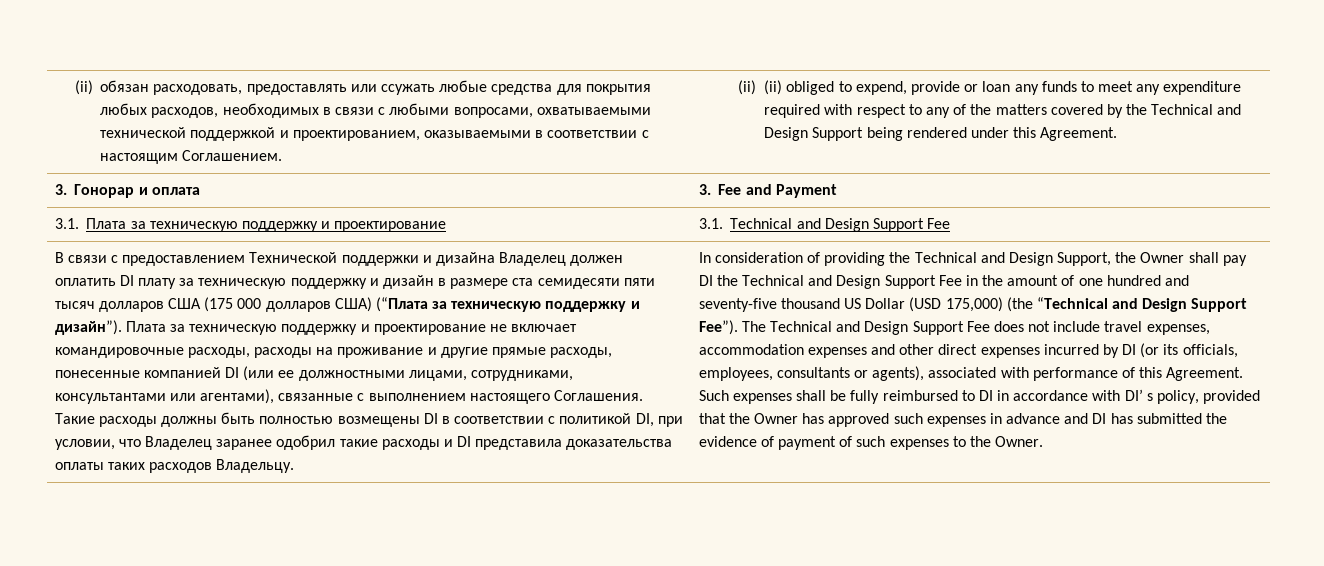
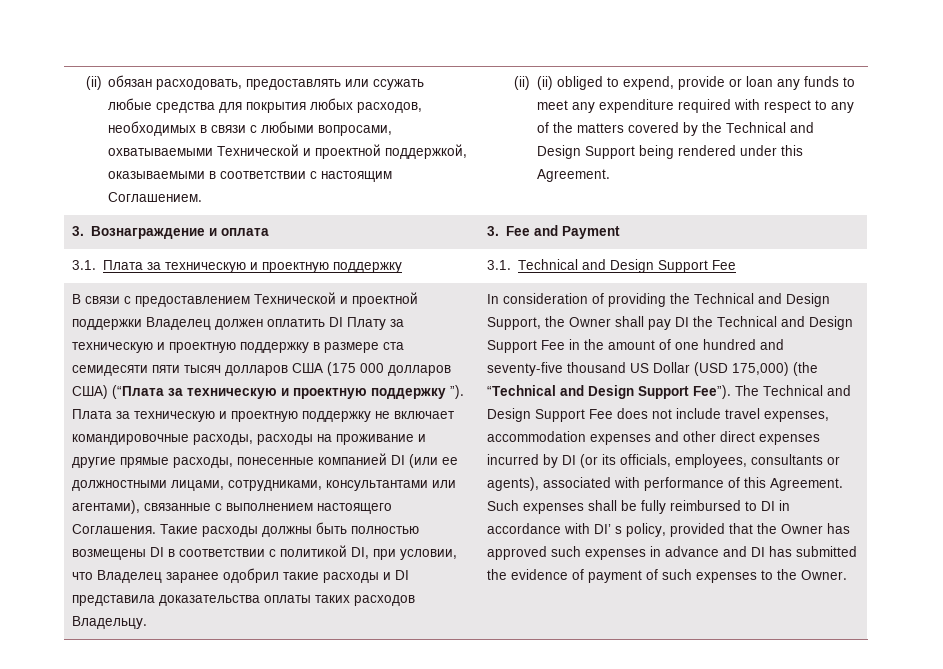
- (ii) обязан расходовать, предоставлять или ссужать любые средства для покрытия любых расходов, необходимых в связи с любыми вопросами, охватываемыми технической поддержкой и проектированием, оказываемыми в соответствии с настоящим Соглашением.
+ (ii) обязан расходовать, предоставлять или ссужать любые средства для покрытия любых расходов, необходимых в связи с любыми вопросами, охватываемыми Технической и проектной поддержкой, оказываемыми в соответствии с настоящим Соглашением.
- 3. Гонорар и оплата | 3. Fee and Payment
+ 3. Вознаграждение и оплата | 3. Fee and Payment
- 3.1. Плата за техническую поддержку и проектирование | 3.1. Technical and Design Support Fee
+ 3.1. Плата за техническую и проектную поддержку | 3.1. Technical and Design Support Fee
- В связи с предоставлением Технической поддержки и дизайна Владелец должен оплатить DI плату за техническую поддержку и дизайн в размере ста семидесяти пяти тысяч долларов США (175 000 долларов США) (“Плата за техническую поддержку и дизайн”). Плата за техническую поддержку и проектирование не включает командировочные расходы, расходы на проживание и другие прямые расходы, понесенные компанией DI (или ее должностными лицами, сотрудниками, консультантами или агентами), связанные с выполнением настоящего Соглашения.
+ В связи с предоставлением Технической и проектной поддержки Владелец должен оплатить DI Плату за техническую и проектную поддержку в размере ста семидесяти пяти тысяч долларов США (175 000 долларов США) (“Плата за техническую и проектную поддержку ”). Плата за техническую и проектную поддержку не включает командировочные расходы, расходы на проживание и другие прямые расходы, понесенные компанией DI (или ее должностными лицами, сотрудниками, консультантами или агентами), связанные с выполнением настоящего Соглашения.

